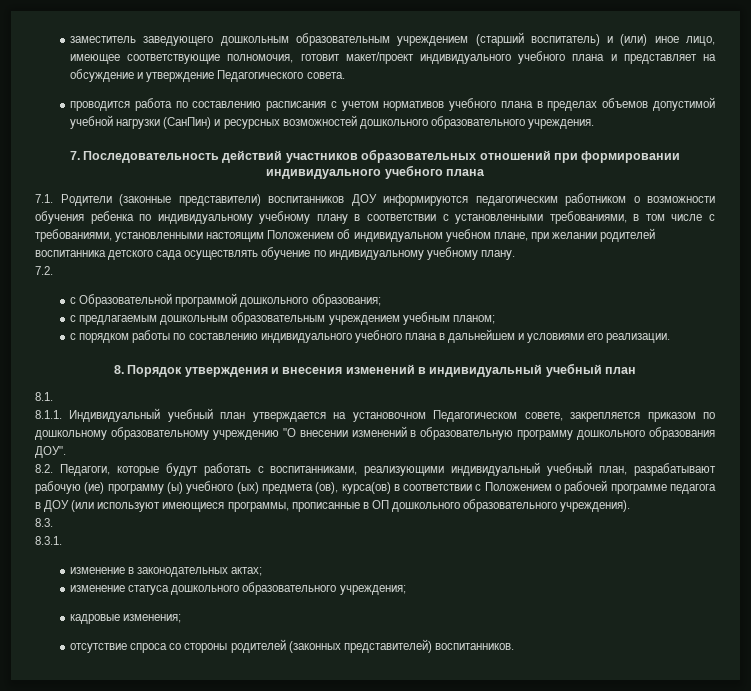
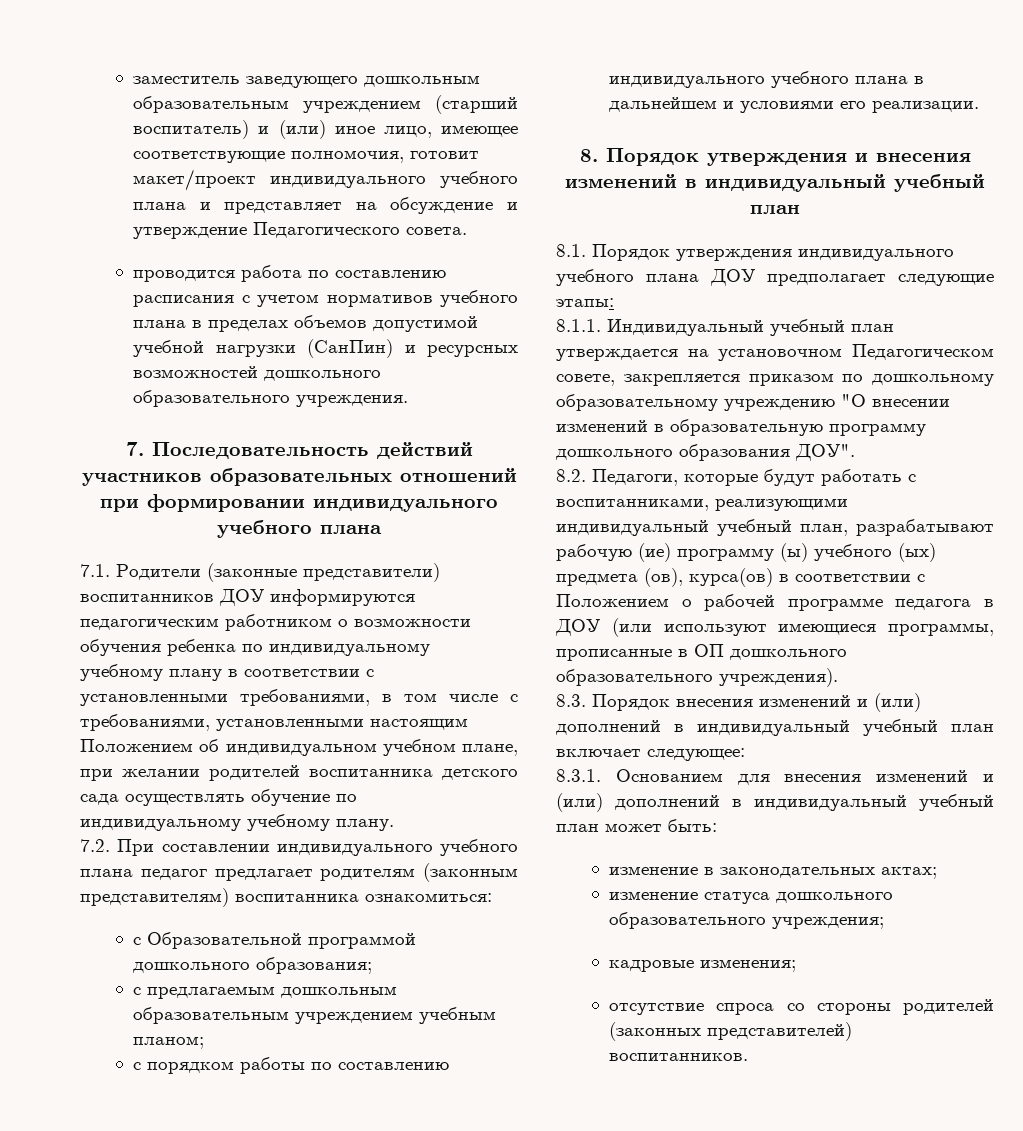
- 7.2.
+ 7.2. При составлении индивидуального учебного плана педагог предлагает родителям (законным представителям) воспитанника ознакомиться:
- 8.1.
+ 8.1. Порядок утверждения индивидуального учебного плана ДОУ предполагает следующие этапы:
- 8.3.
- 8.3.1.
+ 8.3. Порядок внесения изменений и (или) дополнений в индивидуальный учебный план включает следующее:
+ 8.3.1. Основанием для внесения изменений и (или) дополнений в индивидуальный учебный план может быть:

